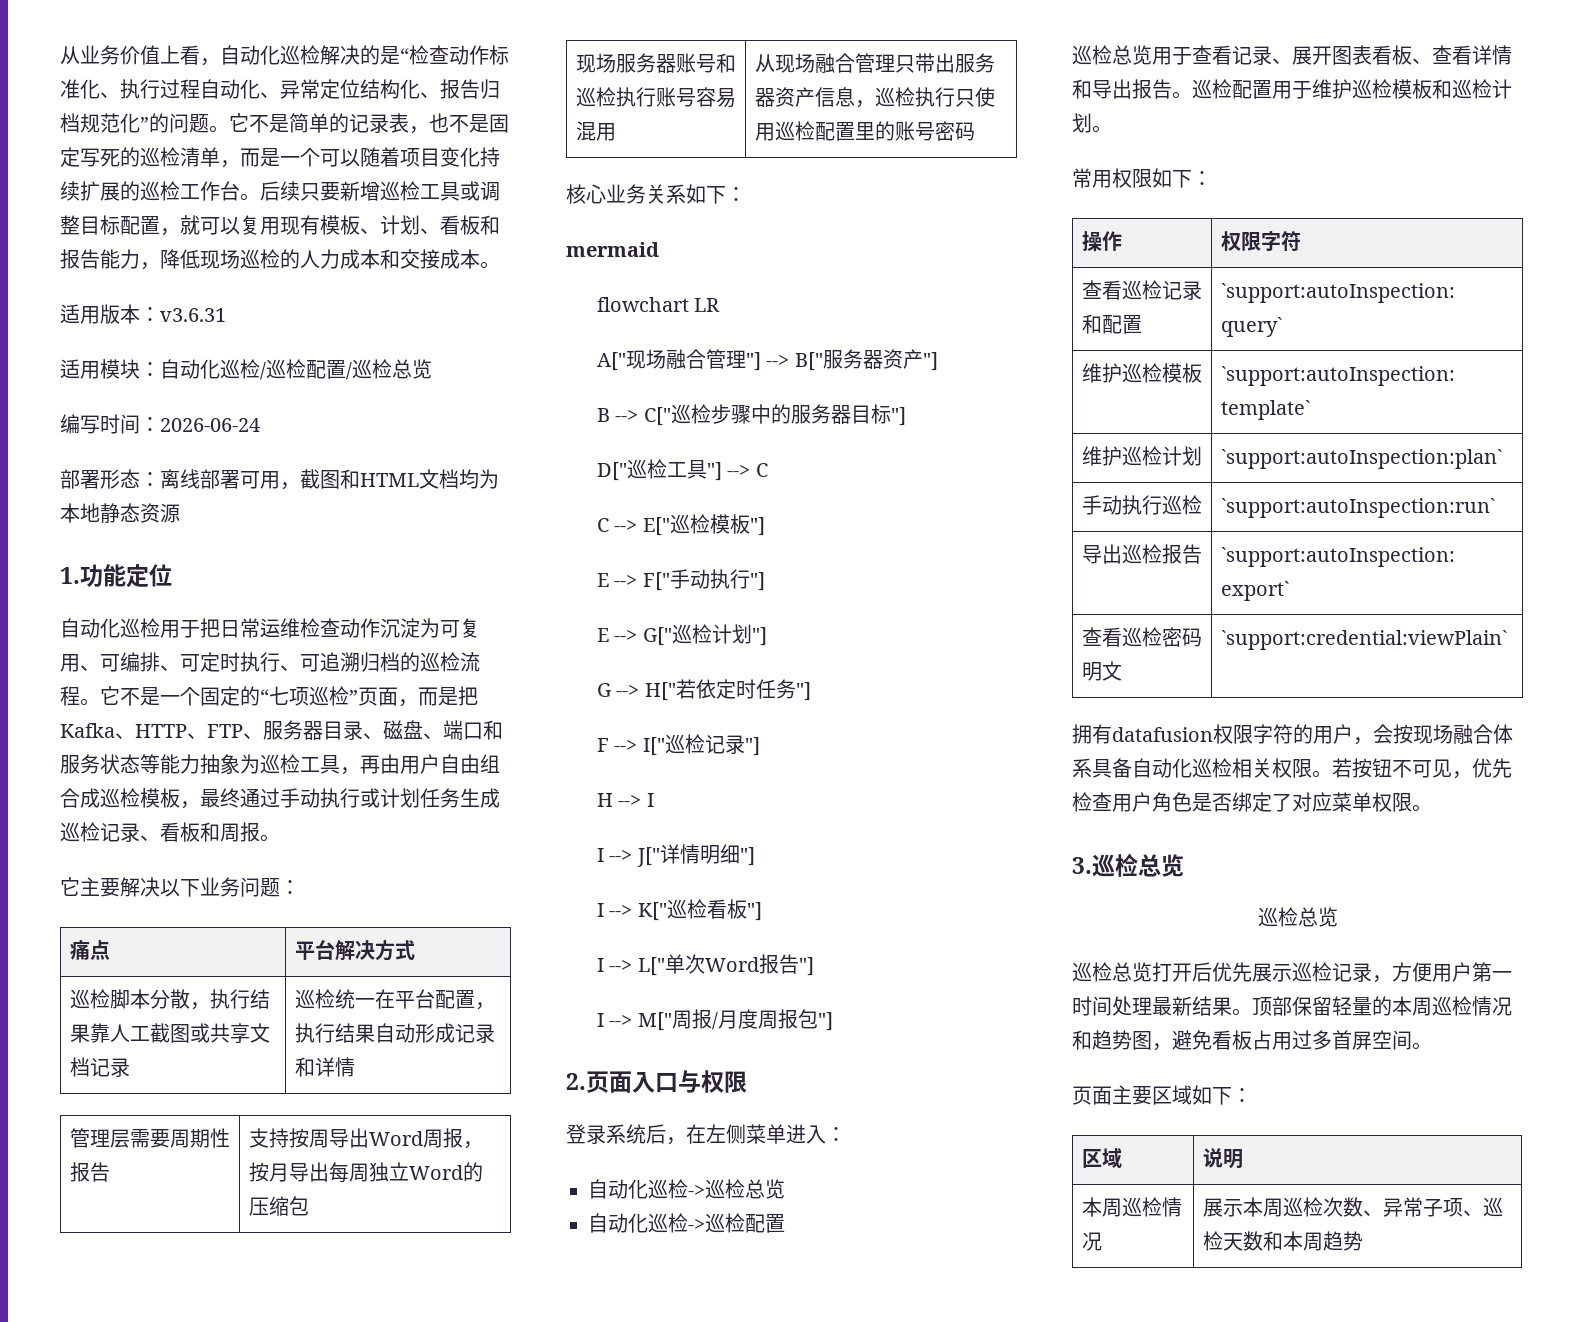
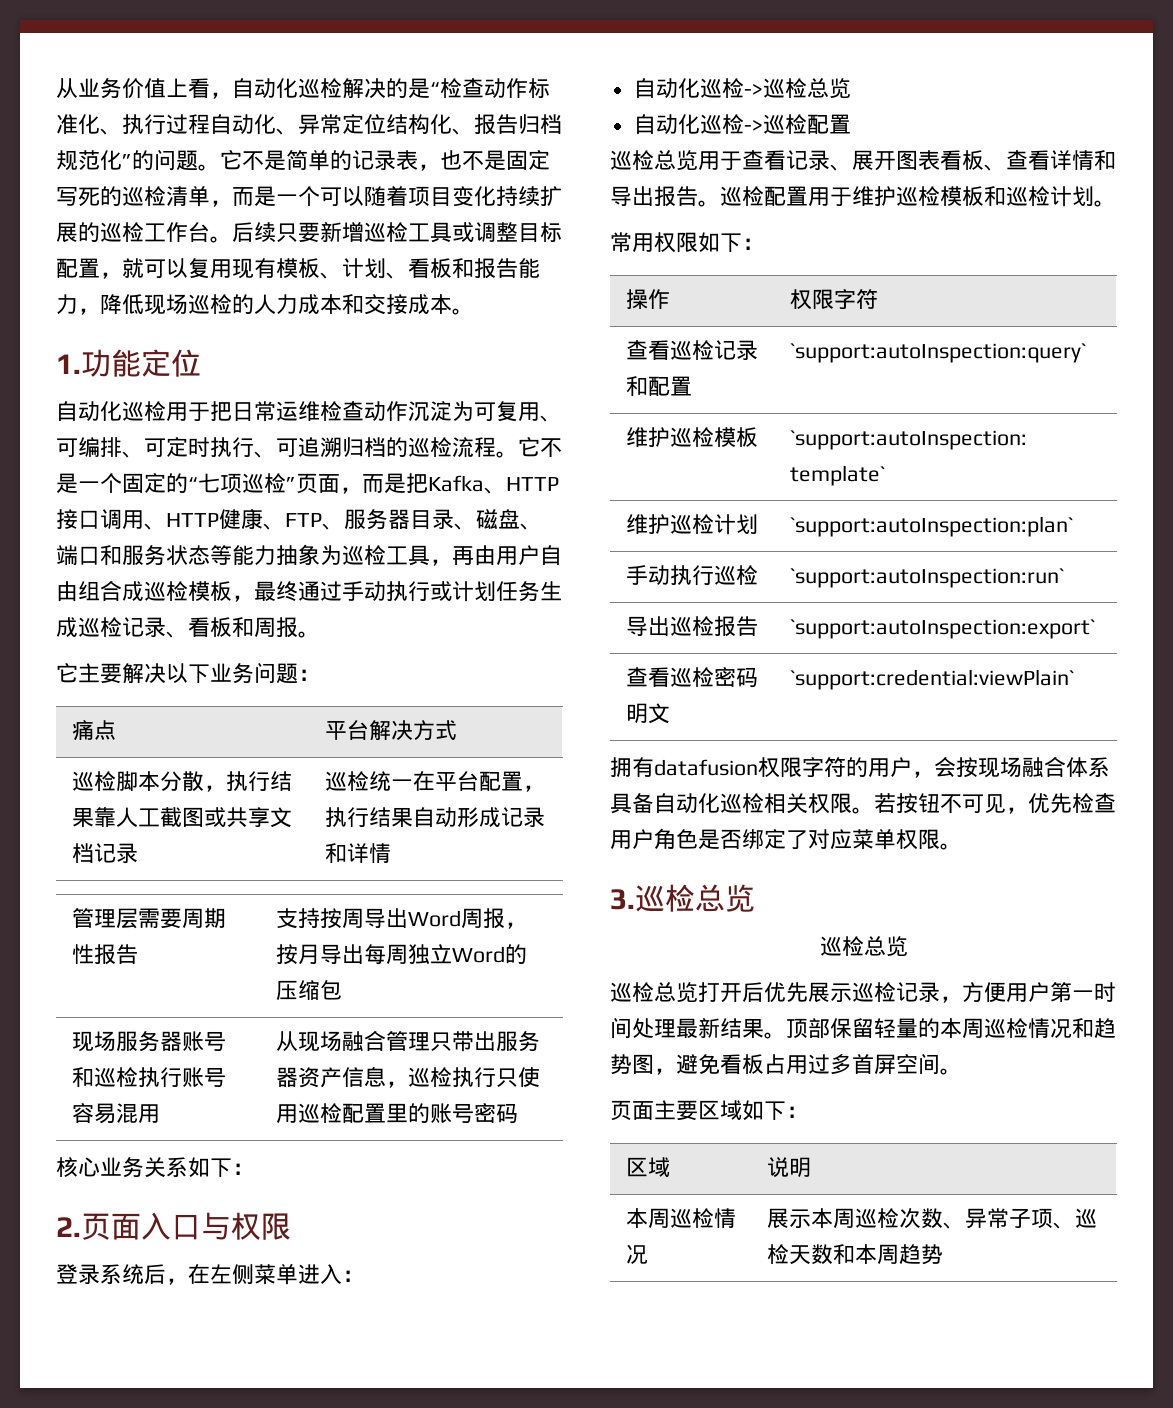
- 适用版本：v3.6.31
- 适用模块：自动化巡检/巡检配置/巡检总览
- 编写时间：2026-06-24
- 部署形态：离线部署可用，截图和HTML文档均为本地静态资源
- 它不是一个固定的“七项巡检”页面，而是把Kafka、HTTP、FTP、服务器目录、磁盘、端口和服务状态等能力抽象为巡检工具，再由用户自由组合成巡检模板，最终通过手动执行或计划任务生成巡检记录、看板和周报。
+ 它不是一个固定的“七项巡检”页面，而是把Kafka、HTTP接口调用、HTTP健康、FTP、服务器目录、磁盘、端口和服务状态等能力抽象为巡检工具，再由用户自由组合成巡检模板，最终通过手动执行或计划任务生成巡检记录、看板和周报。
- mermaid
- flowchart LR
- A["现场融合管理"] --> B["服务器资产"]
- B --> C["巡检步骤中的服务器目标"]
- D["巡检工具"] --> C
- C --> E["巡检模板"]
- E --> F["手动执行"]
- E --> G["巡检计划"]
- G --> H["若依定时任务"]
- F --> I["巡检记录"]
- H --> I
- I --> J["详情明细"]
- I --> K["巡检看板"]
- I --> L["单次Word报告"]
- I --> M["周报/月度周报包"]

